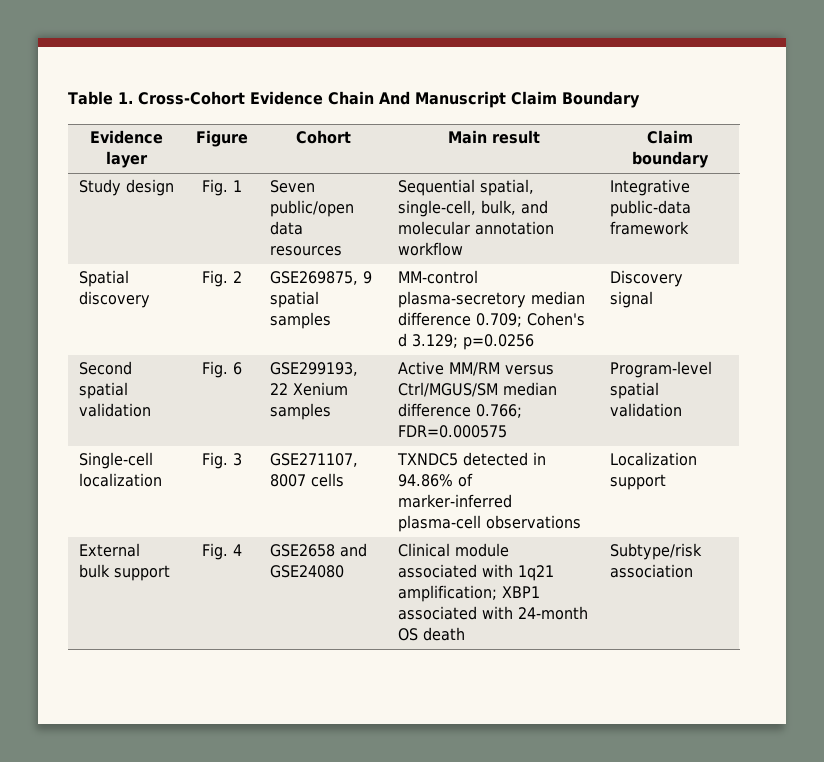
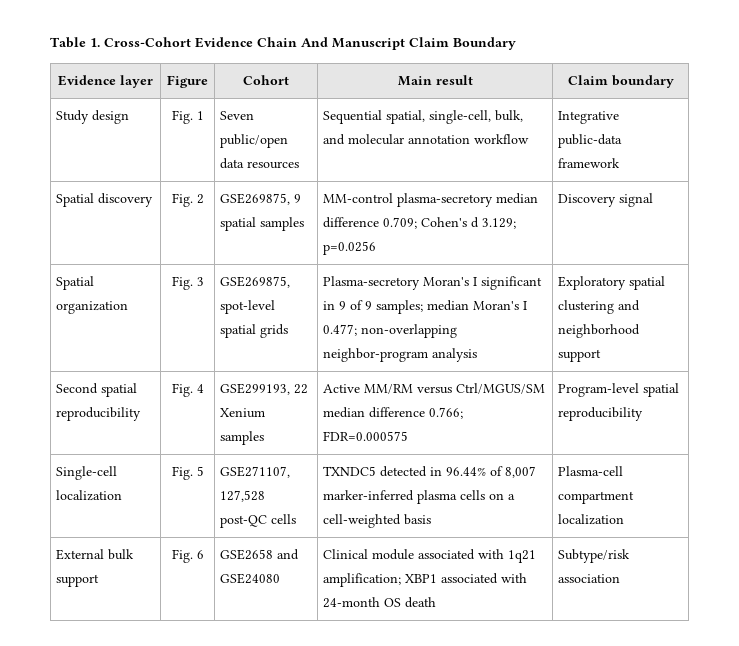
+ Spatial organization | Fig. 3 | GSE269875, spot-level spatial grids | Plasma-secretory Moran's I significant in 9 of 9 samples; median Moran's I 0.477; non-overlapping neighbor-program analysis | Exploratory spatial clustering and neighborhood support
- Second spatial validation | Fig. 6 | GSE299193, 22 Xenium samples | Active MM/RM versus Ctrl/MGUS/SM median difference 0.766; FDR=0.000575 | Program-level spatial validation
+ Second spatial reproducibility | Fig. 4 | GSE299193, 22 Xenium samples | Active MM/RM versus Ctrl/MGUS/SM median difference 0.766; FDR=0.000575 | Program-level spatial reproducibility
- Single-cell localization | Fig. 3 | GSE271107, 8007 cells | TXNDC5 detected in 94.86% of marker-inferred plasma-cell observations | Localization support
+ Single-cell localization | Fig. 5 | GSE271107, 127,528 post-QC cells | TXNDC5 detected in 96.44% of 8,007 marker-inferred plasma cells on a cell-weighted basis | Plasma-cell compartment localization
- External bulk support | Fig. 4 | GSE2658 and GSE24080 | Clinical module associated with 1q21 amplification; XBP1 associated with 24-month OS death | Subtype/risk association
+ External bulk support | Fig. 6 | GSE2658 and GSE24080 | Clinical module associated with 1q21 amplification; XBP1 associated with 24-month OS death | Subtype/risk association

